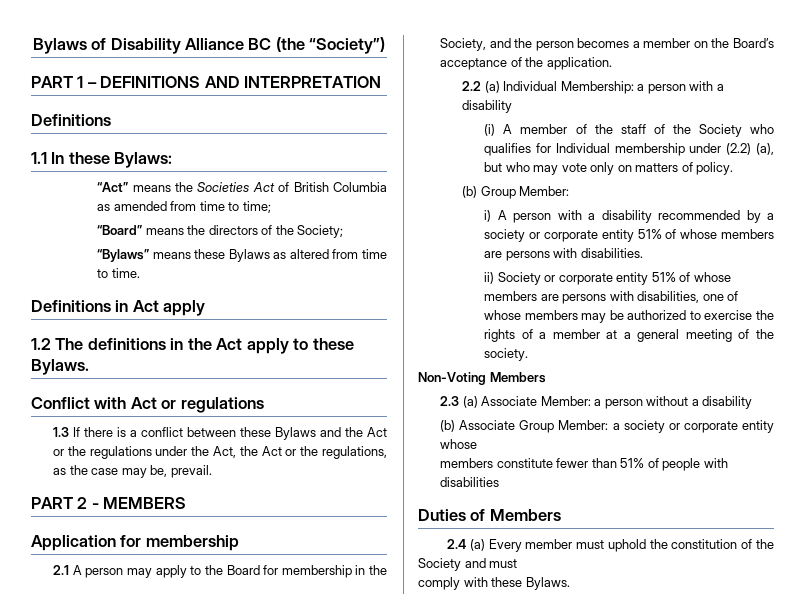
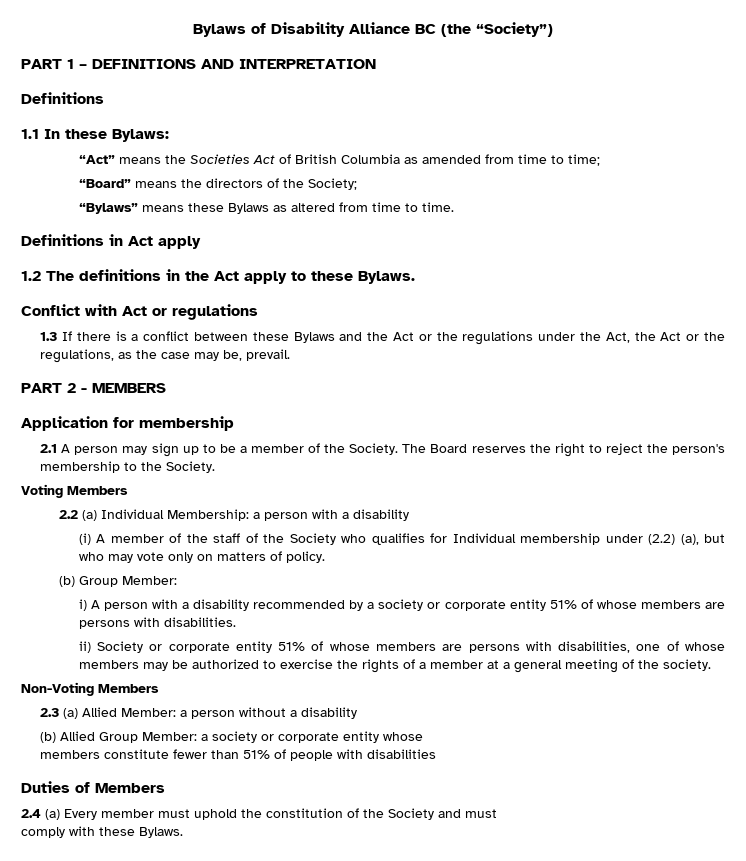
- 2.1 A person may apply to the Board for membership in the Society, and the person becomes a member on the Board’s acceptance of the application.
+ 2.1 A person may sign up to be a member of the Society. The Board reserves the right to reject the person's membership to the Society.
+ Voting Members
- 2.3 (a) Associate Member: a person without a disability
+ 2.3 (a) Allied Member: a person without a disability
- (b) Associate Group Member: a society or corporate entity whose
+ (b) Allied Group Member: a society or corporate entity whose

